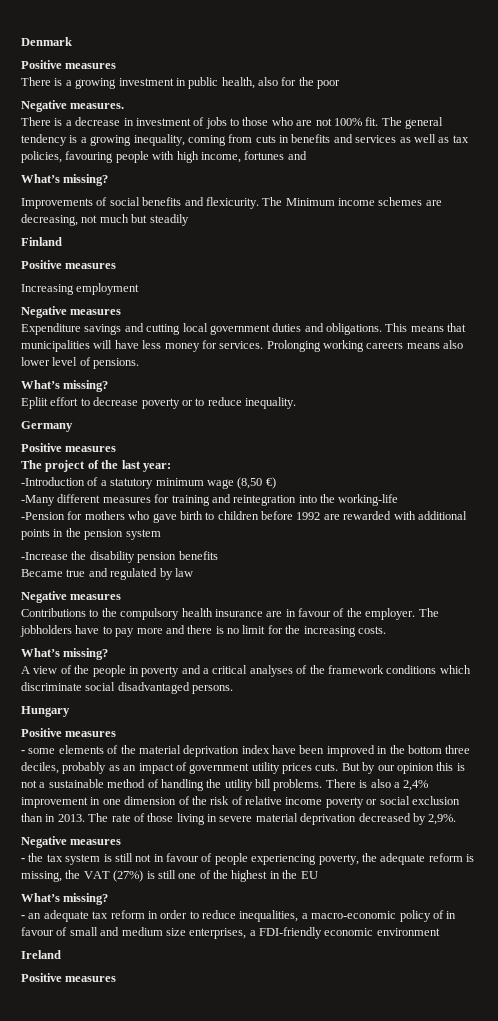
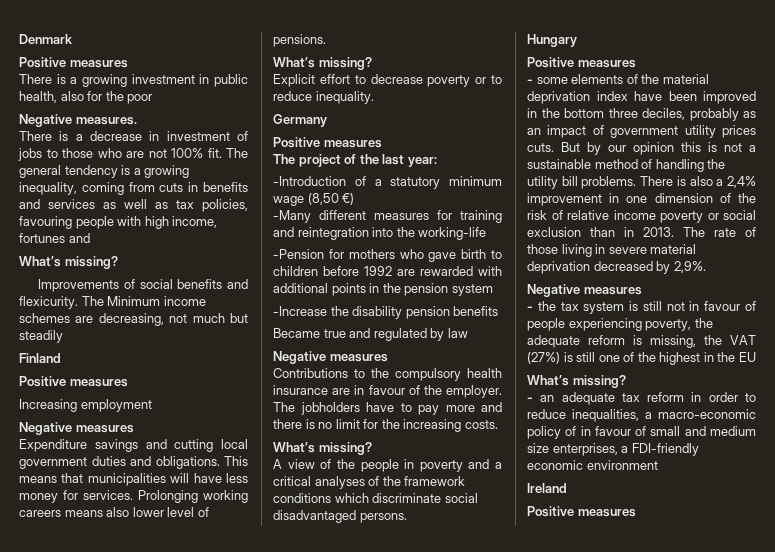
- Epliit effort to decrease poverty or to reduce inequality.
+ Explicit effort to decrease poverty or to reduce inequality.

